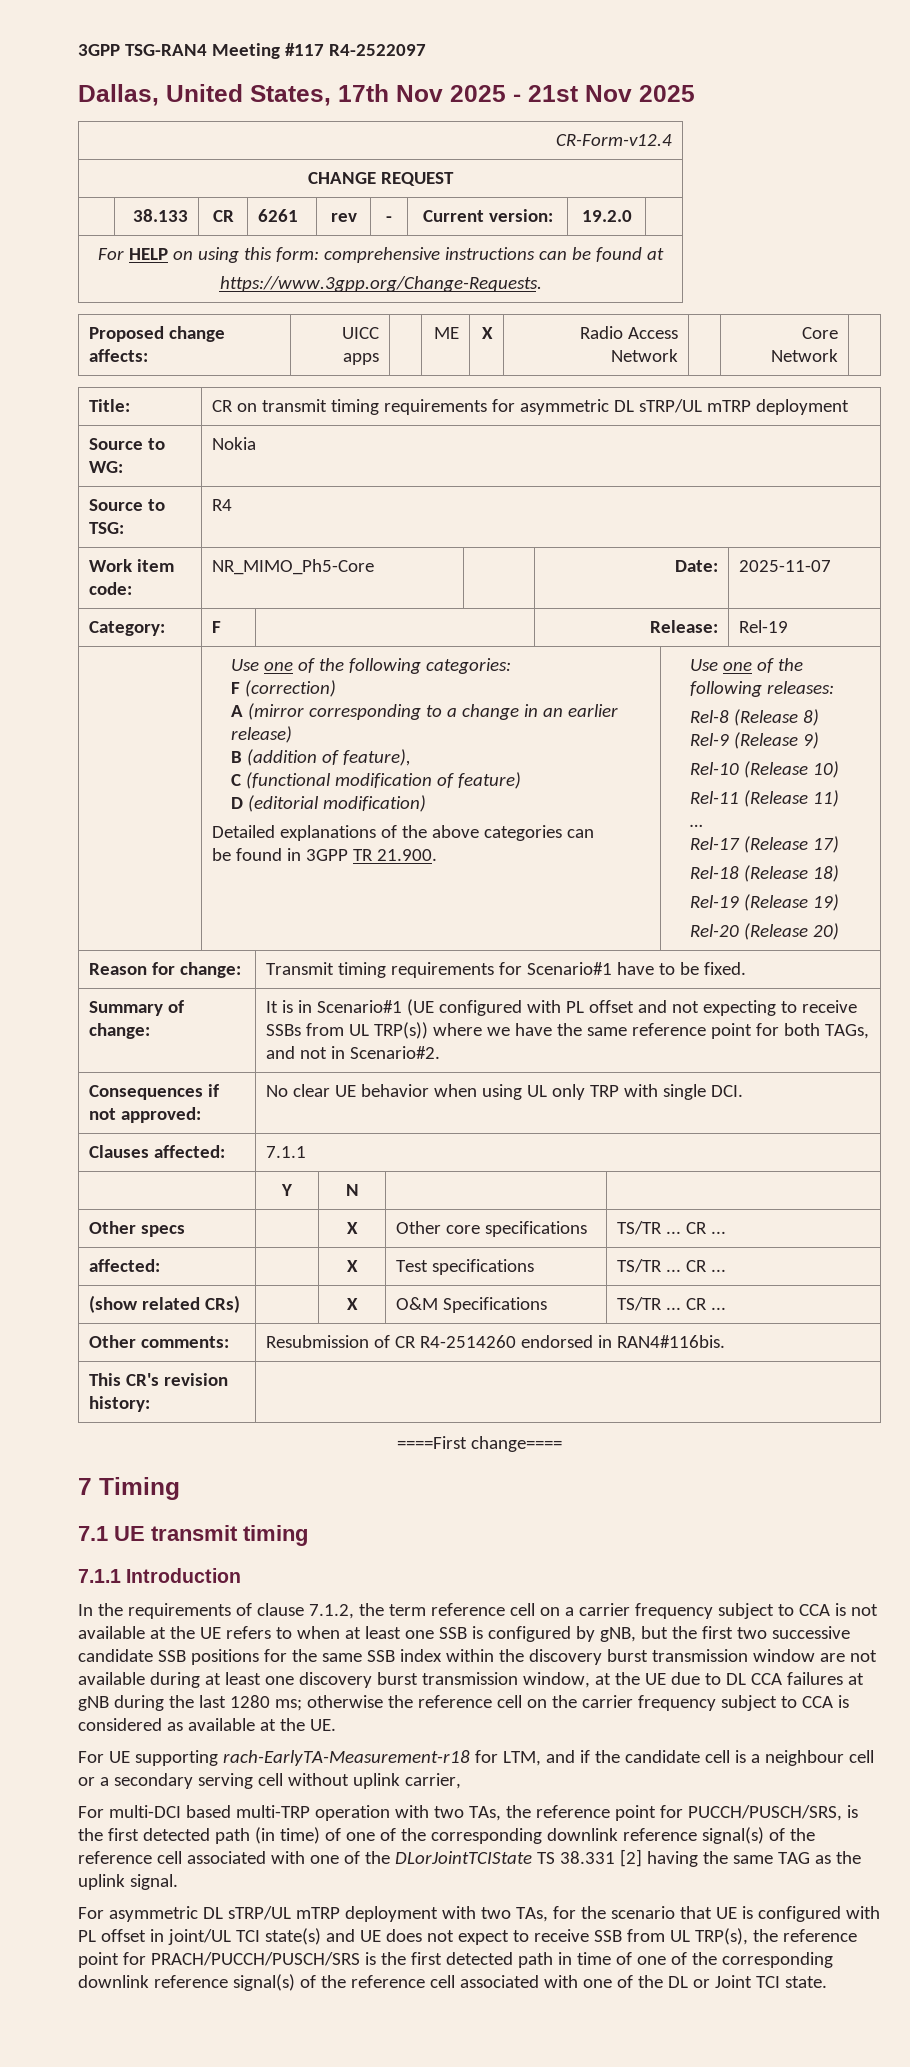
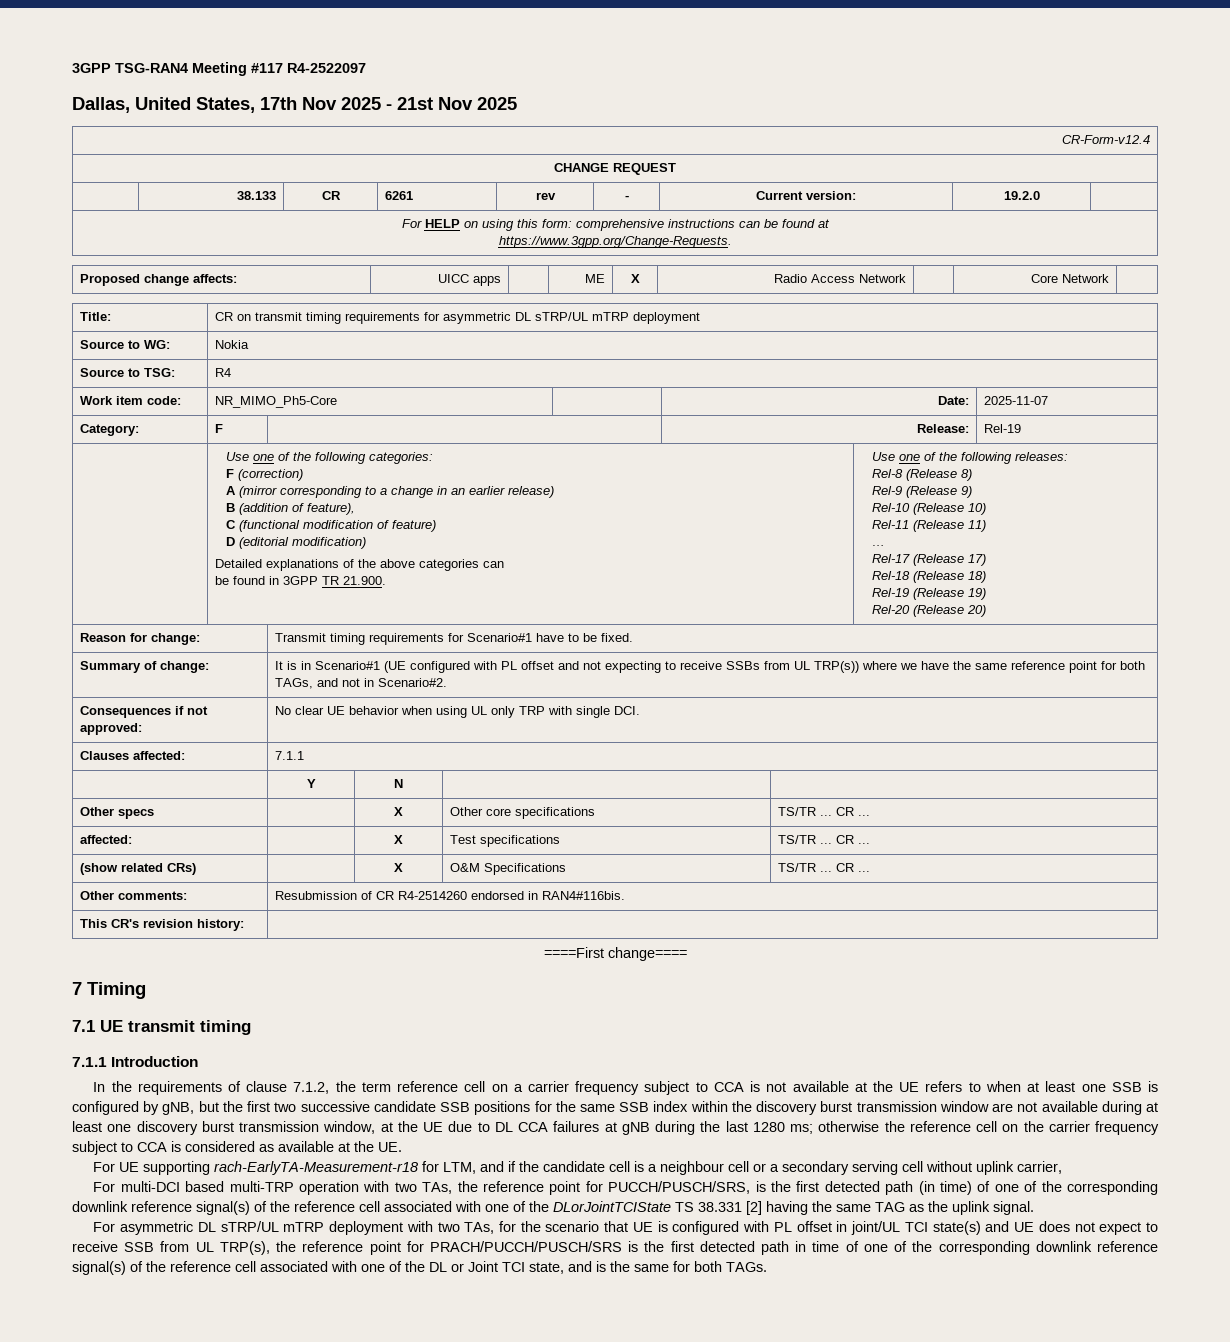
- For asymmetric DL sTRP/UL mTRP deployment with two TAs, for the scenario that UE is configured with PL offset in joint/UL TCI state(s) and UE does not expect to receive SSB from UL TRP(s), the reference point for PRACH/PUCCH/PUSCH/SRS is the first detected path in time of one of the corresponding downlink reference signal(s) of the reference cell associated with one of the DL or Joint TCI state.
+ For asymmetric DL sTRP/UL mTRP deployment with two TAs, for the scenario that UE is configured with PL offset in joint/UL TCI state(s) and UE does not expect to receive SSB from UL TRP(s), the reference point for PRACH/PUCCH/PUSCH/SRS is the first detected path in time of one of the corresponding downlink reference signal(s) of the reference cell associated with one of the DL or Joint TCI state, and is the same for both TAGs.

